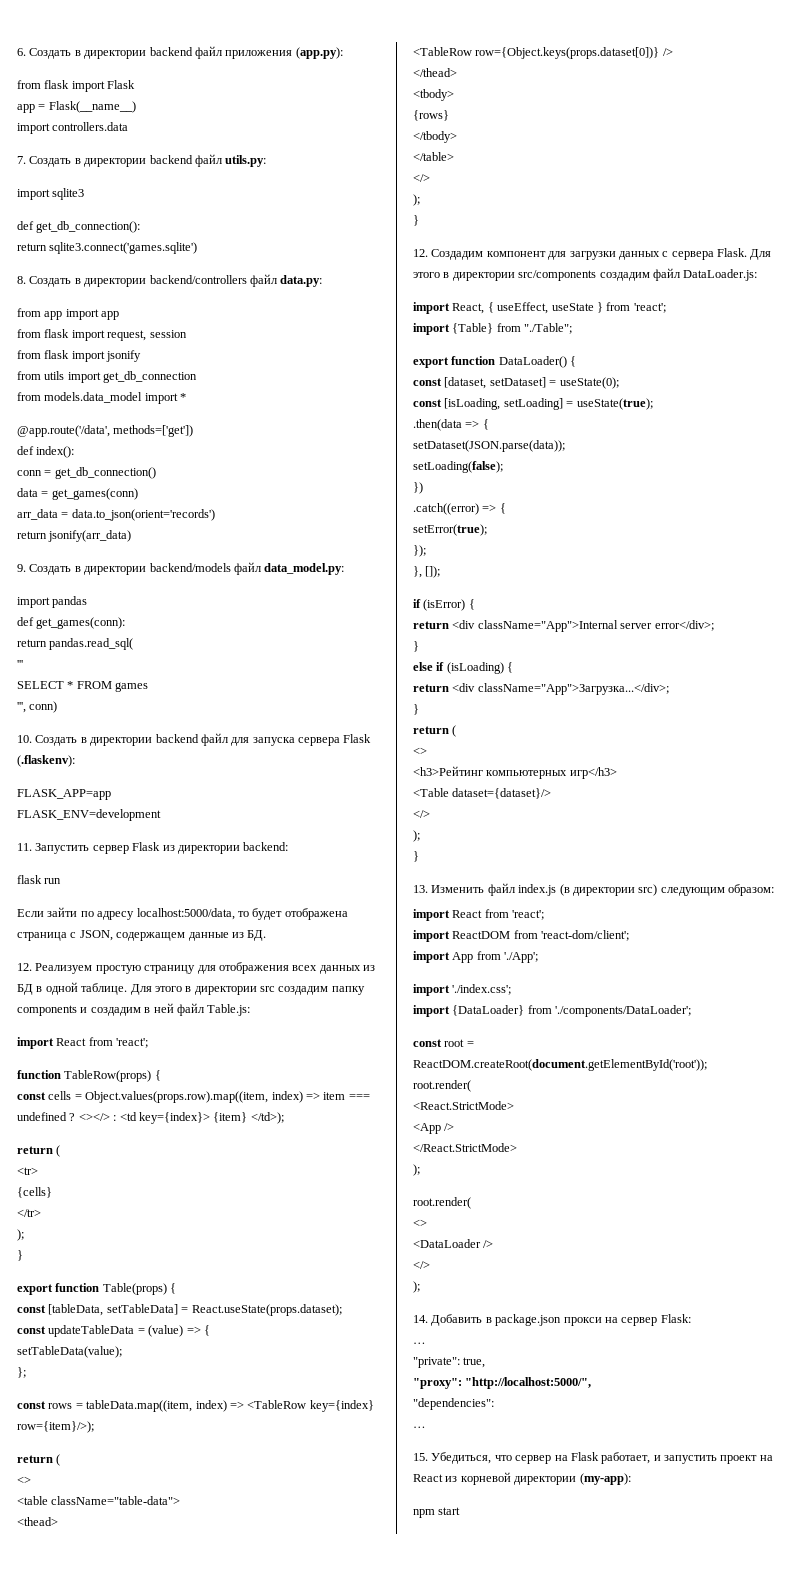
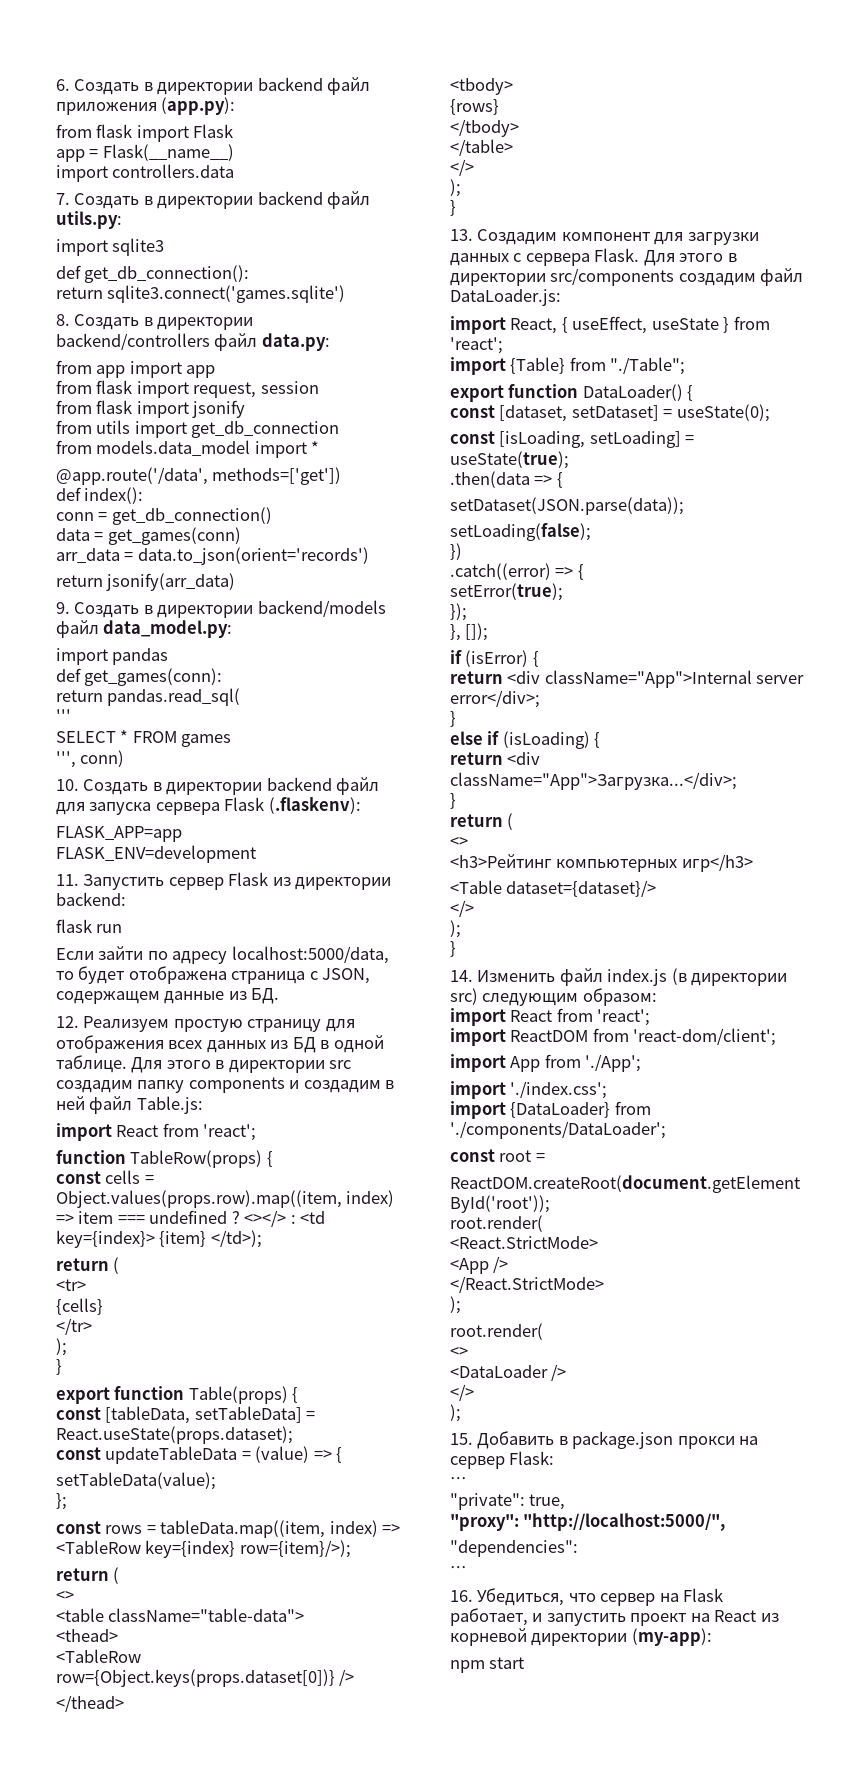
- 12. Создадим компонент для загрузки данных с сервера Flask.
+ 13. Создадим компонент для загрузки данных с сервера Flask.
- 13. Изменить файл index.js (в директории src) следующим образом:
+ 14. Изменить файл index.js (в директории src) следующим образом:
- 14. Добавить в package.json прокси на сервер Flask:
+ 15. Добавить в package.json прокси на сервер Flask:
- 15. Убедиться, что сервер на Flask работает, и запустить проект на React из корневой директории (my-app):
+ 16. Убедиться, что сервер на Flask работает, и запустить проект на React из корневой директории (my-app):

